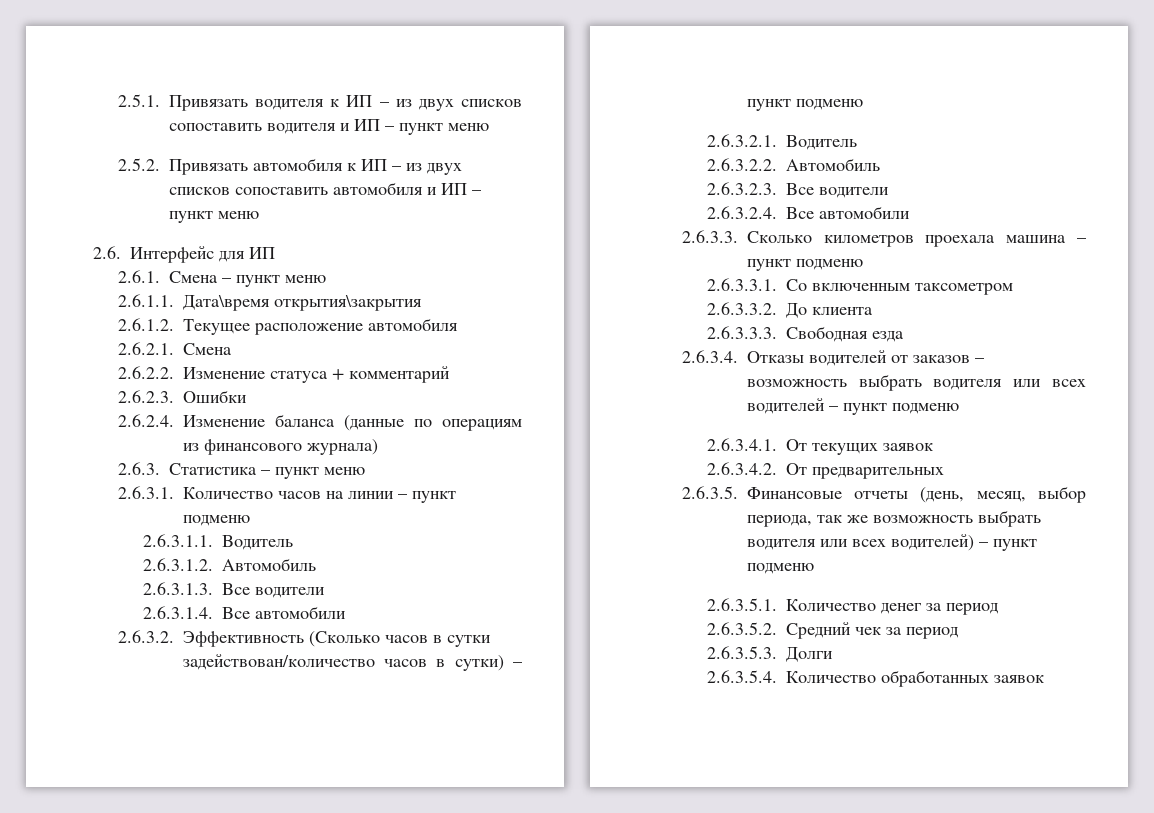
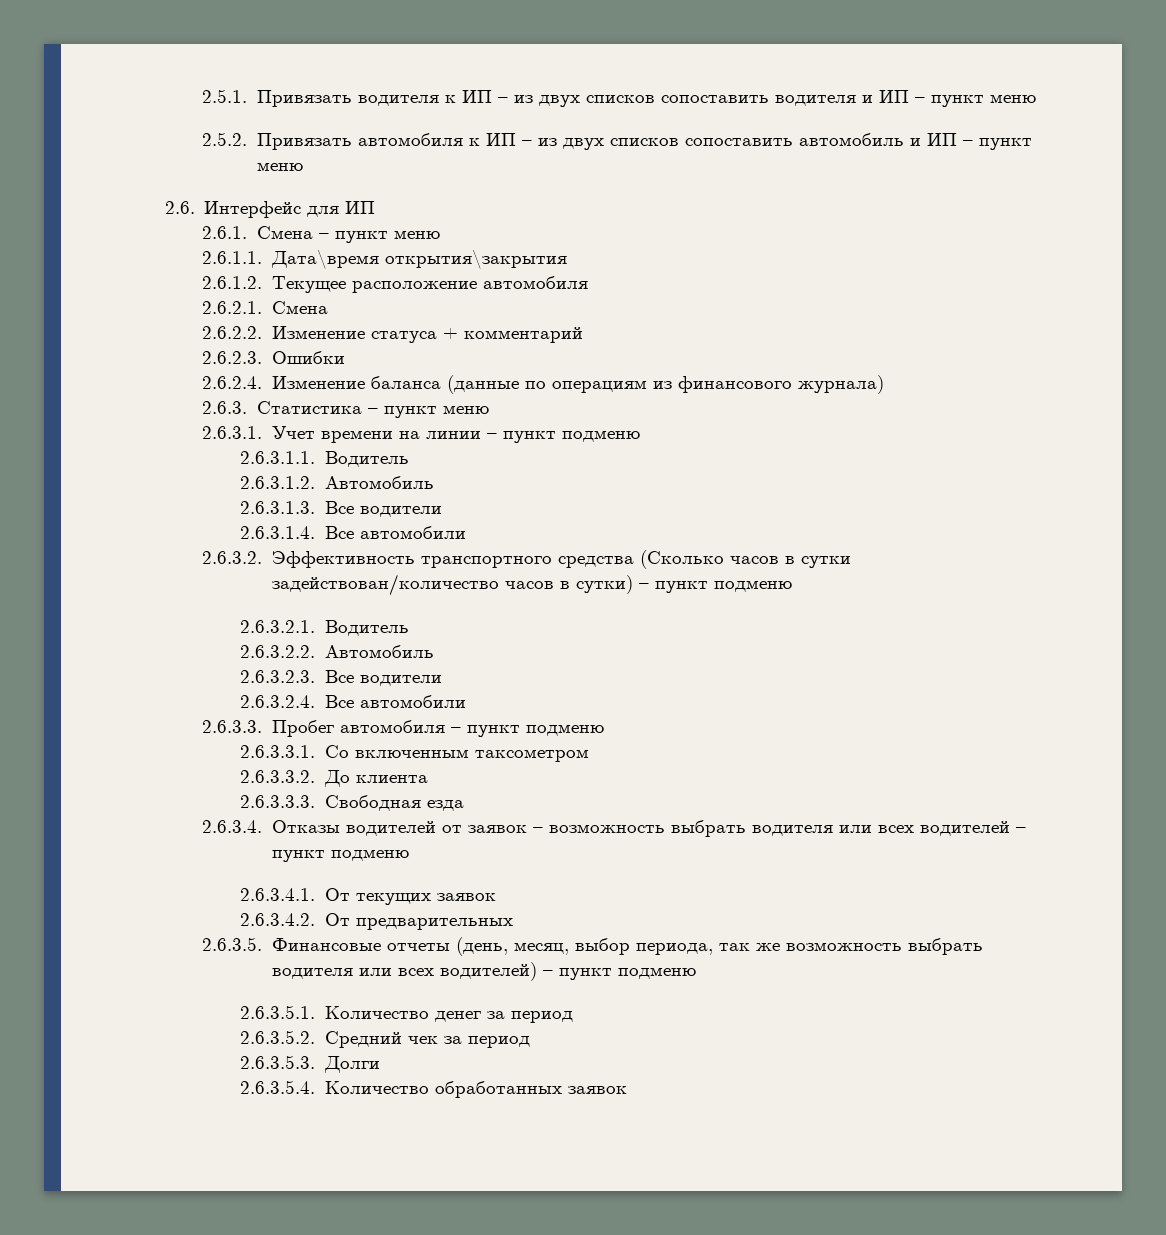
- 2.5.2. Привязать автомобиля к ИП – из двух списков сопоставить автомобиля и ИП – пункт меню
+ 2.5.2. Привязать автомобиля к ИП – из двух списков сопоставить автомобиль и ИП – пункт меню
- 2.6.3.1. Количество часов на линии – пункт подменю
+ 2.6.3.1. Учет времени на линии – пункт подменю
- 2.6.3.2. Эффективность (Сколько часов в сутки задействован/количество часов в сутки) – пункт подменю
+ 2.6.3.2. Эффективность транспортного средства (Сколько часов в сутки задействован/количество часов в сутки) – пункт подменю
- 2.6.3.3. Сколько километров проехала машина – пункт подменю
+ 2.6.3.3. Пробег автомобиля – пункт подменю
- 2.6.3.4. Отказы водителей от заказов – возможность выбрать водителя или всех водителей – пункт подменю
+ 2.6.3.4. Отказы водителей от заявок – возможность выбрать водителя или всех водителей – пункт подменю

